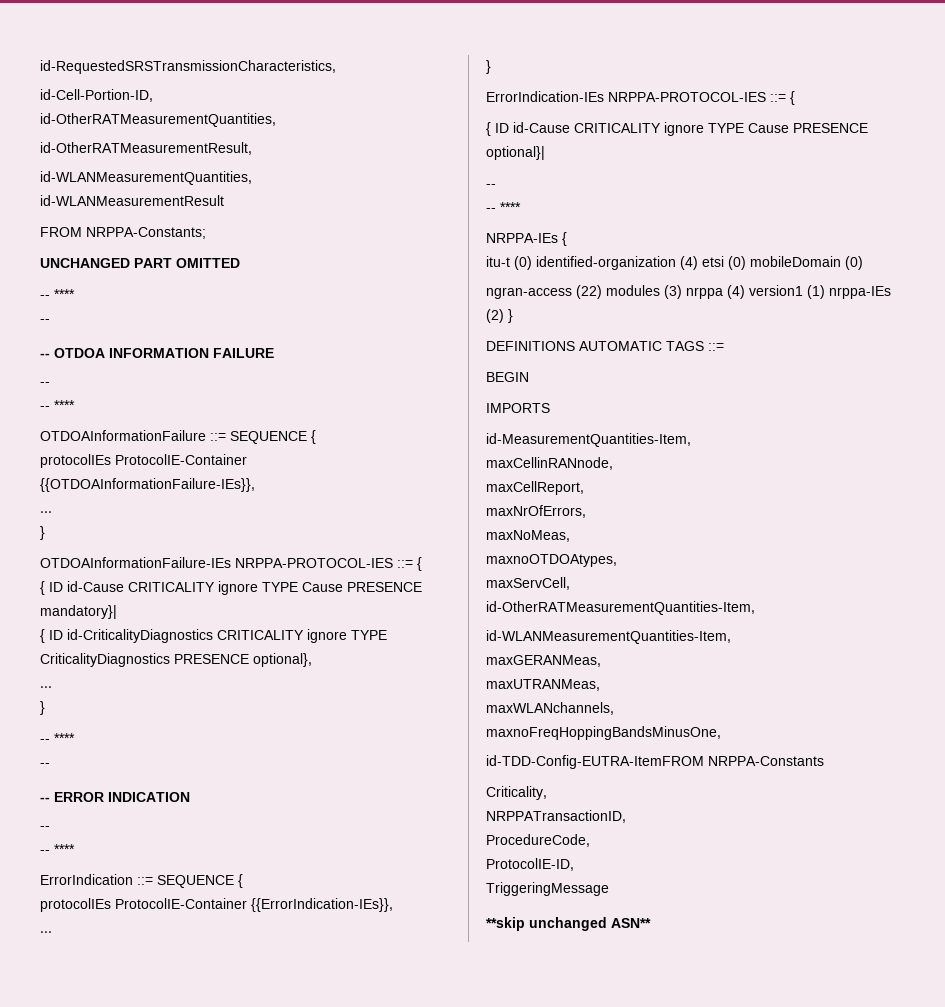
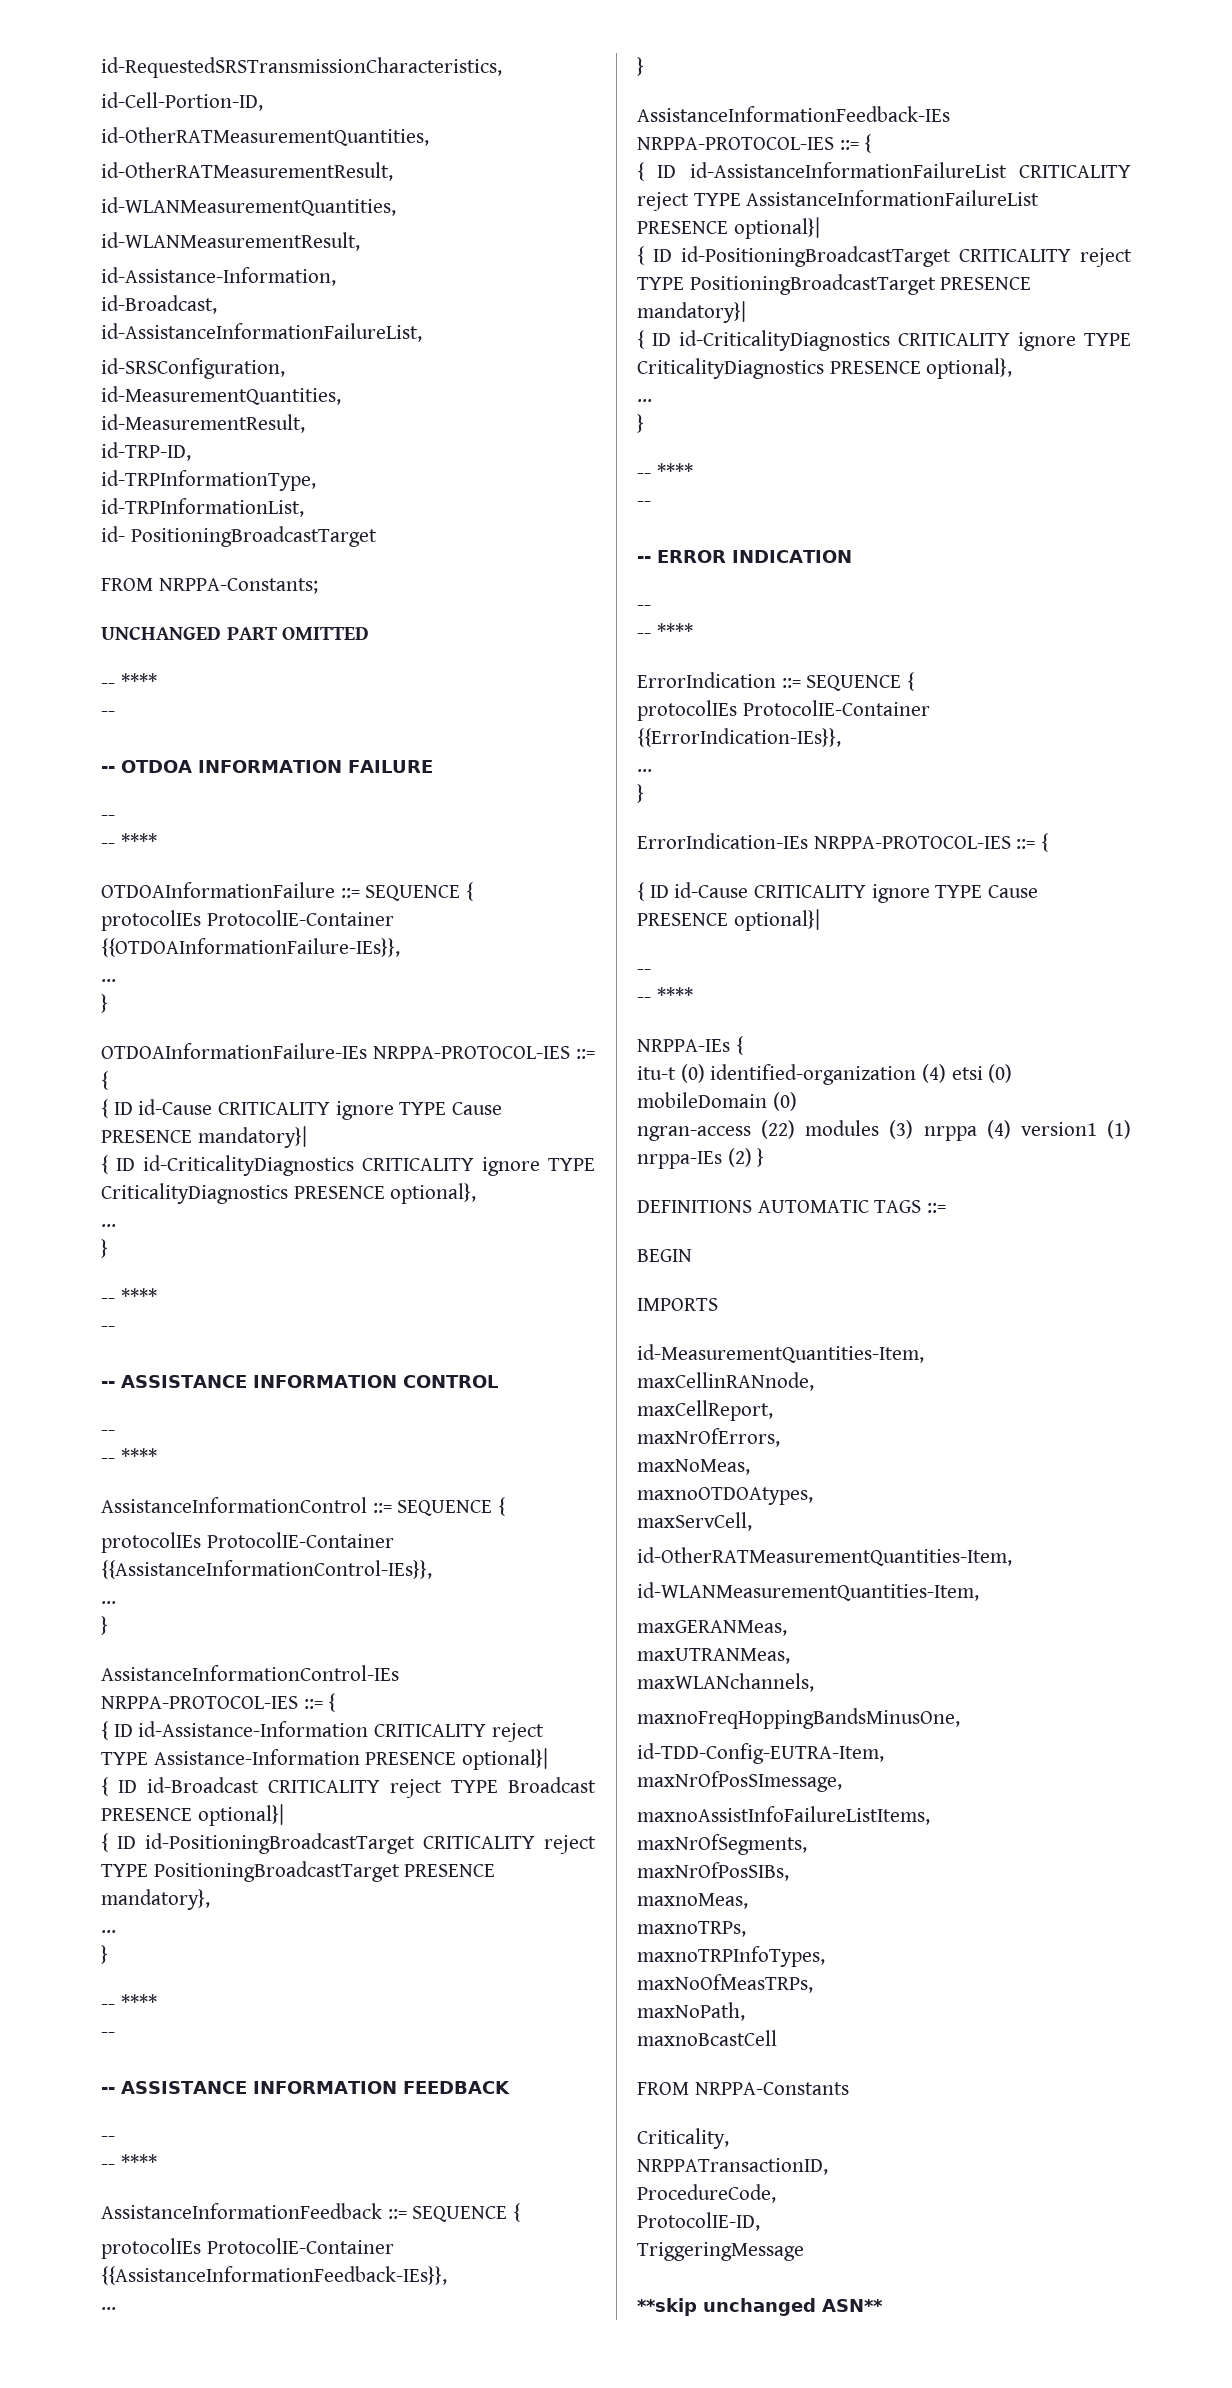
- id-WLANMeasurementResult
+ id-WLANMeasurementResult,
+ id-Assistance-Information,
+ id-Broadcast,
+ id-AssistanceInformationFailureList,
+ id-SRSConfiguration,
+ id-MeasurementQuantities,
+ id-MeasurementResult,
+ id-TRP-ID,
+ id-TRPInformationType,
+ id-TRPInformationList,
+ id- PositioningBroadcastTarget
+ -- ASSISTANCE INFORMATION CONTROL
+ --
+ -- ****
+ AssistanceInformationControl ::= SEQUENCE {
+ protocolIEs ProtocolIE-Container {{AssistanceInformationControl-IEs}},
+ ...
+ }
+ AssistanceInformationControl-IEs NRPPA-PROTOCOL-IES ::= {
+ { ID id-Assistance-Information CRITICALITY reject TYPE Assistance-Information PRESENCE optional}|
+ { ID id-Broadcast CRITICALITY reject TYPE Broadcast PRESENCE optional}|
+ { ID id-PositioningBroadcastTarget CRITICALITY reject TYPE PositioningBroadcastTarget PRESENCE mandatory},
+ ...
+ }
+ -- ****
+ --
+ -- ASSISTANCE INFORMATION FEEDBACK
+ --
+ -- ****
+ AssistanceInformationFeedback ::= SEQUENCE {
+ protocolIEs ProtocolIE-Container {{AssistanceInformationFeedback-IEs}},
+ ...
+ }
+ AssistanceInformationFeedback-IEs NRPPA-PROTOCOL-IES ::= {
+ { ID id-AssistanceInformationFailureList CRITICALITY reject TYPE AssistanceInformationFailureList PRESENCE optional}|
+ { ID id-PositioningBroadcastTarget CRITICALITY reject TYPE PositioningBroadcastTarget PRESENCE mandatory}|
+ { ID id-CriticalityDiagnostics CRITICALITY ignore TYPE CriticalityDiagnostics PRESENCE optional},
+ ...
+ }
+ -- ****
+ --
- id-TDD-Config-EUTRA-ItemFROM NRPPA-Constants
+ id-TDD-Config-EUTRA-Item,
+ maxNrOfPosSImessage,
+ maxnoAssistInfoFailureListItems,
+ maxNrOfSegments,
+ maxNrOfPosSIBs,
+ maxnoMeas,
+ maxnoTRPs,
+ maxnoTRPInfoTypes,
+ maxNoOfMeasTRPs,
+ maxNoPath,
+ maxnoBcastCell
+ FROM NRPPA-Constants

